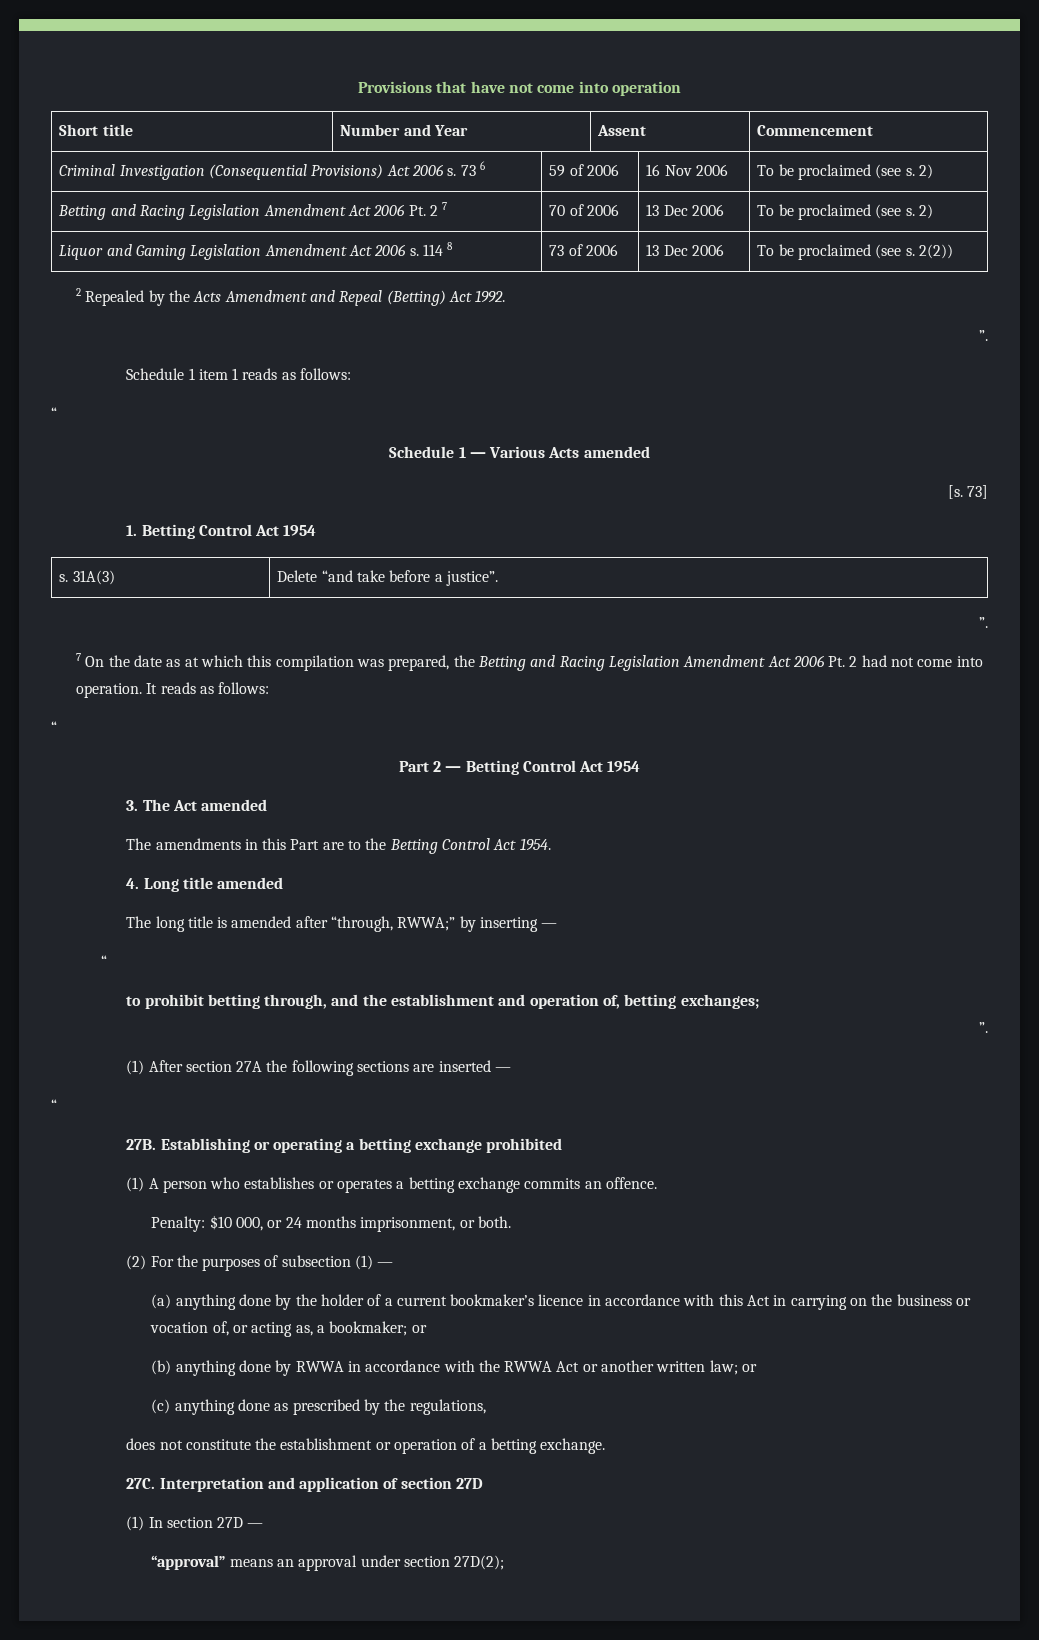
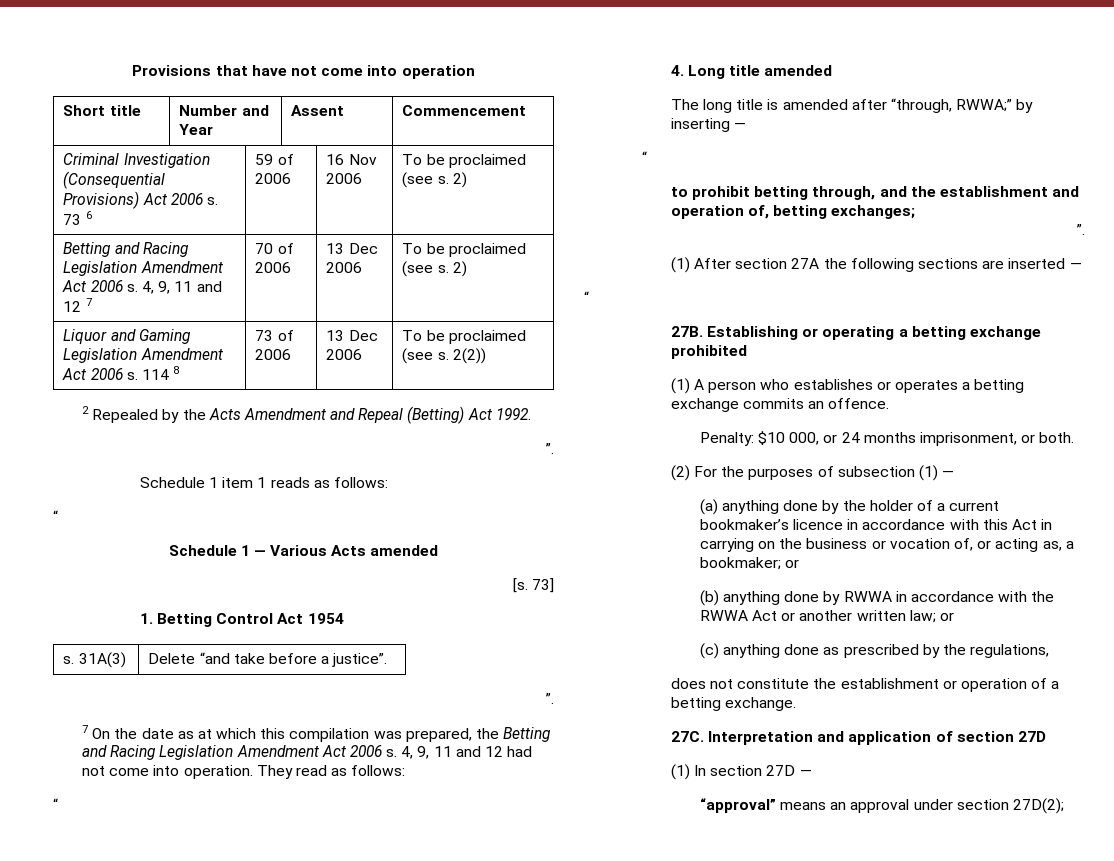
- Betting and Racing Legislation Amendment Act 2006 Pt. 2 7 | 70 of 2006 | 13 Dec 2006 | To be proclaimed (see s. 2)
+ Betting and Racing Legislation Amendment Act 2006 s. 4, 9, 11 and 12 7 | 70 of 2006 | 13 Dec 2006 | To be proclaimed (see s. 2)
- 7 On the date as at which this compilation was prepared, the Betting and Racing Legislation Amendment Act 2006 Pt. 2 had not come into operation.
+ 7 On the date as at which this compilation was prepared, the Betting and Racing Legislation Amendment Act 2006 s. 4, 9, 11 and 12 had not come into operation.
- It reads as follows:
+ They read as follows:
  “
- Part 2 — Betting Control Act 1954
- 3. The Act amended
- The amendments in this Part are to the Betting Control Act 1954.

